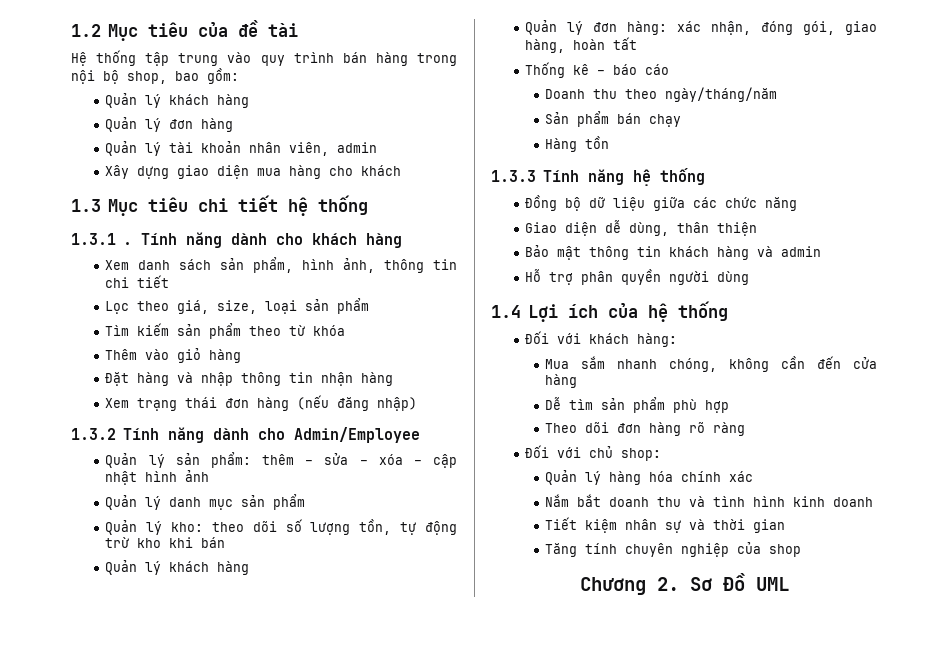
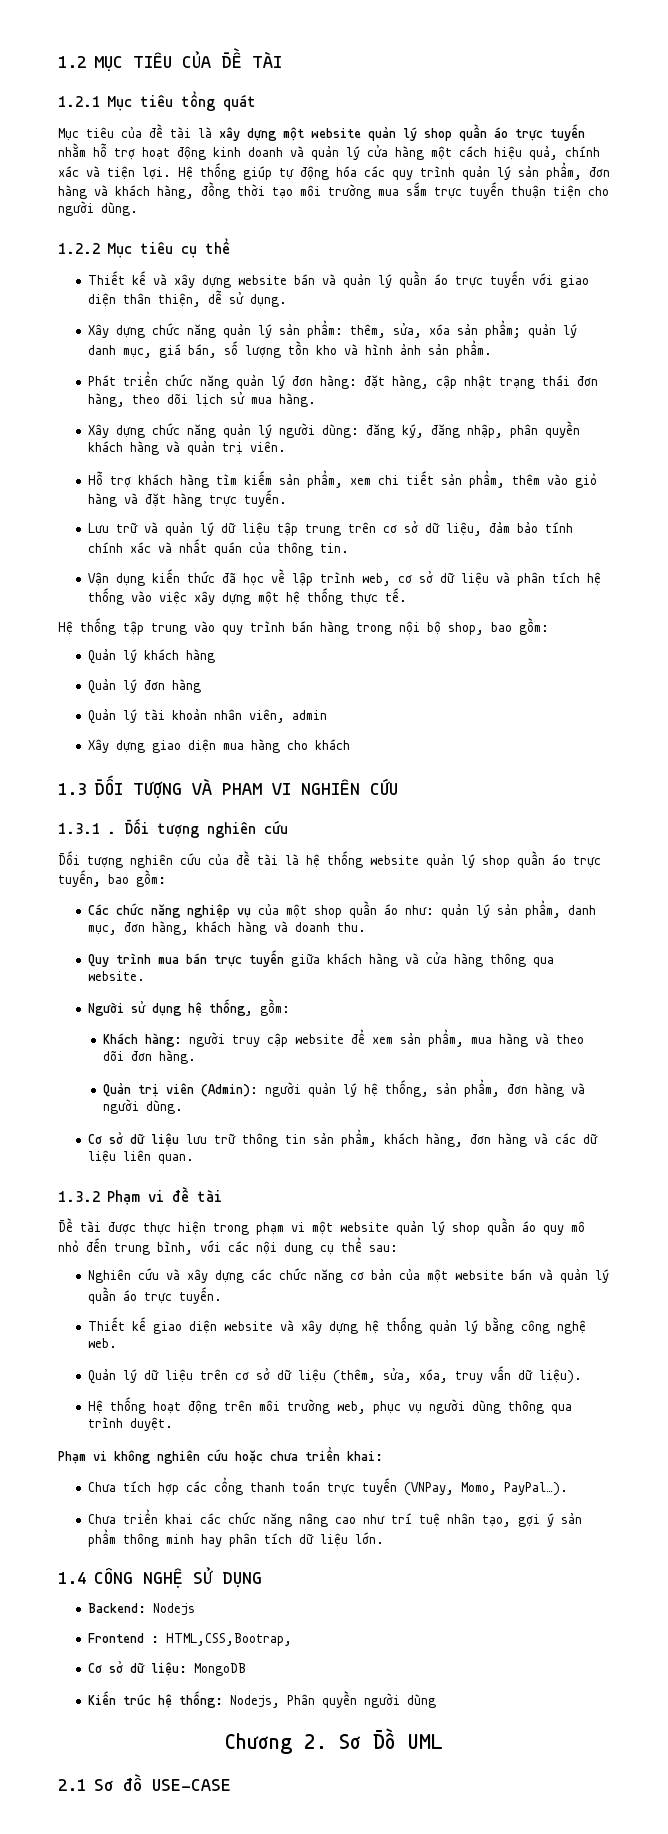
- 1.2 Mục tiêu của đề tài
+ 1.2 MỤC TIÊU CỦA ĐỀ TÀI
+ 1.2.1 Mục tiêu tổng quát
+ Mục tiêu của đề tài là xây dựng một website quản lý shop quần áo trực tuyến nhằm hỗ trợ hoạt động kinh doanh và quản lý cửa hàng một cách hiệu quả, chính xác và tiện lợi. Hệ thống giúp tự động hóa các quy trình quản lý sản phẩm, đơn hàng và khách hàng, đồng thời tạo môi trường mua sắm trực tuyến thuận tiện cho người dùng.
+ 1.2.2 Mục tiêu cụ thể
+ Thiết kế và xây dựng website bán và quản lý quần áo trực tuyến với giao diện thân thiện, dễ sử dụng.
+ Xây dựng chức năng quản lý sản phẩm: thêm, sửa, xóa sản phẩm; quản lý danh mục, giá bán, số lượng tồn kho và hình ảnh sản phẩm.
+ Phát triển chức năng quản lý đơn hàng: đặt hàng, cập nhật trạng thái đơn hàng, theo dõi lịch sử mua hàng.
+ Xây dựng chức năng quản lý người dùng: đăng ký, đăng nhập, phân quyền khách hàng và quản trị viên.
+ Hỗ trợ khách hàng tìm kiếm sản phẩm, xem chi tiết sản phẩm, thêm vào giỏ hàng và đặt hàng trực tuyến.
+ Lưu trữ và quản lý dữ liệu tập trung trên cơ sở dữ liệu, đảm bảo tính chính xác và nhất quán của thông tin.
+ Vận dụng kiến thức đã học về lập trình web, cơ sở dữ liệu và phân tích hệ thống vào việc xây dựng một hệ thống thực tế.
- 1.3 Mục tiêu chi tiết hệ thống
- 1.3.1 . Tính năng dành cho khách hàng
- Xem danh sách sản phẩm, hình ảnh, thông tin chi tiết
- Lọc theo giá, size, loại sản phẩm
- Tìm kiếm sản phẩm theo từ khóa
- Thêm vào giỏ hàng
- Đặt hàng và nhập thông tin nhận hàng
- Xem trạng thái đơn hàng (nếu đăng nhập)
- 1.3.2 Tính năng dành cho Admin/Employee
- Quản lý sản phẩm: thêm – sửa – xóa – cập nhật hình ảnh
- Quản lý danh mục sản phẩm
- Quản lý kho: theo dõi số lượng tồn, tự động trừ kho khi bán
- Quản lý khách hàng
- Quản lý đơn hàng: xác nhận, đóng gói, giao hàng, hoàn tất
- Thống kê – báo cáo
- Doanh thu theo ngày/tháng/năm
- Sản phẩm bán chạy
- Hàng tồn
- 1.3.3 Tính năng hệ thống
- Đồng bộ dữ liệu giữa các chức năng
- Giao diện dễ dùng, thân thiện
- Bảo mật thông tin khách hàng và admin
- Hỗ trợ phân quyền người dùng
- 1.4 Lợi ích của hệ thống
- Đối với khách hàng:
- Mua sắm nhanh chóng, không cần đến cửa hàng
- Dễ tìm sản phẩm phù hợp
- Theo dõi đơn hàng rõ ràng
- Đối với chủ shop:
- Quản lý hàng hóa chính xác
- Nắm bắt doanh thu và tình hình kinh doanh
- Tiết kiệm nhân sự và thời gian
- Tăng tính chuyên nghiệp của shop
+ 1.3 ĐỐI TƯỢNG VÀ PHAM VI NGHIÊN CỨU
+ 1.3.1 . Đối tượng nghiên cứu
+ Đối tượng nghiên cứu của đề tài là hệ thống website quản lý shop quần áo trực tuyến, bao gồm:
+ Các chức năng nghiệp vụ của một shop quần áo như: quản lý sản phẩm, danh mục, đơn hàng, khách hàng và doanh thu.
+ Quy trình mua bán trực tuyến giữa khách hàng và cửa hàng thông qua website.
+ Người sử dụng hệ thống, gồm:
+ Khách hàng: người truy cập website để xem sản phẩm, mua hàng và theo dõi đơn hàng.
+ Quản trị viên (Admin): người quản lý hệ thống, sản phẩm, đơn hàng và người dùng.
+ Cơ sở dữ liệu lưu trữ thông tin sản phẩm, khách hàng, đơn hàng và các dữ liệu liên quan.
+ 1.3.2 Phạm vi đề tài
+ Đề tài được thực hiện trong phạm vi một website quản lý shop quần áo quy mô nhỏ đến trung bình, với các nội dung cụ thể sau:
+ Nghiên cứu và xây dựng các chức năng cơ bản của một website bán và quản lý quần áo trực tuyến.
+ Thiết kế giao diện website và xây dựng hệ thống quản lý bằng công nghệ web.
+ Quản lý dữ liệu trên cơ sở dữ liệu (thêm, sửa, xóa, truy vấn dữ liệu).
+ Hệ thống hoạt động trên môi trường web, phục vụ người dùng thông qua trình duyệt.
+ Phạm vi không nghiên cứu hoặc chưa triển khai:
+ Chưa tích hợp các cổng thanh toán trực tuyến (VNPay, Momo, PayPal…).
+ Chưa triển khai các chức năng nâng cao như trí tuệ nhân tạo, gợi ý sản phẩm thông minh hay phân tích dữ liệu lớn.
+ 1.4 CÔNG NGHỆ SỬ DỤNG
+ Backend: Nodejs
+ Frontend : HTML,CSS,Bootrap,
+ Cơ sở dữ liệu: MongoDB
+ Kiến trúc hệ thống: Nodejs, Phân quyền người dùng
+ 2.1 Sơ đồ USE-CASE

